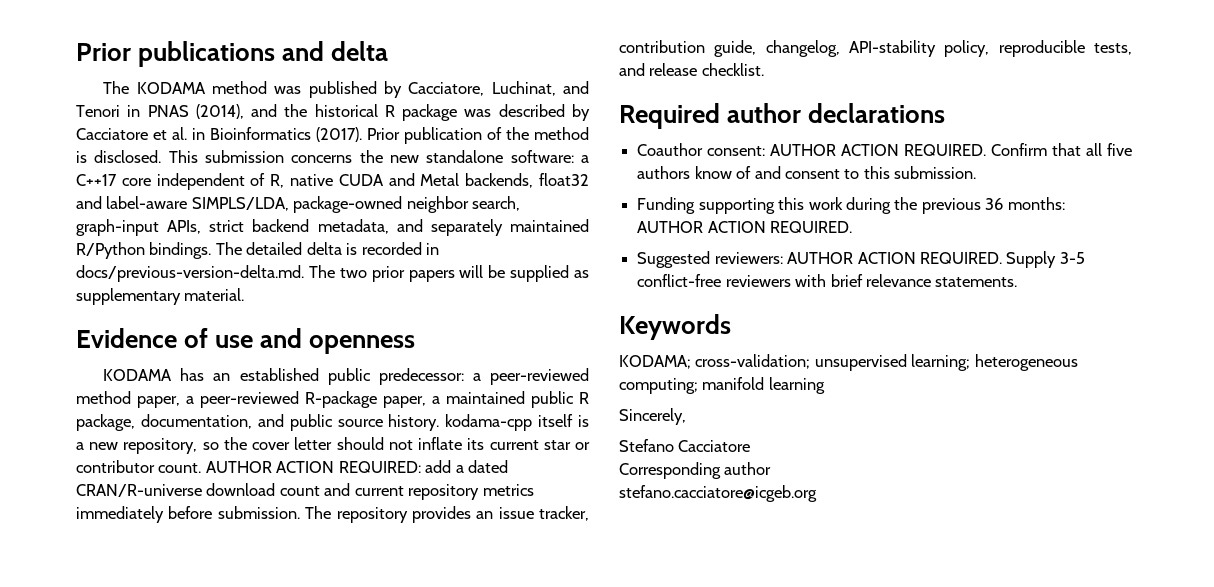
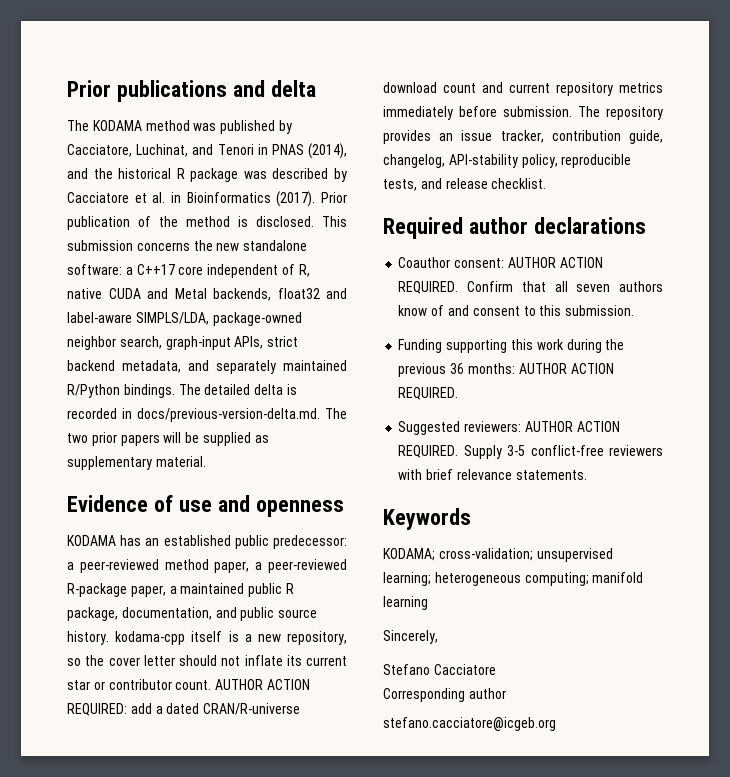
- Confirm that all five authors know of and consent to this submission.
+ Confirm that all seven authors know of and consent to this submission.

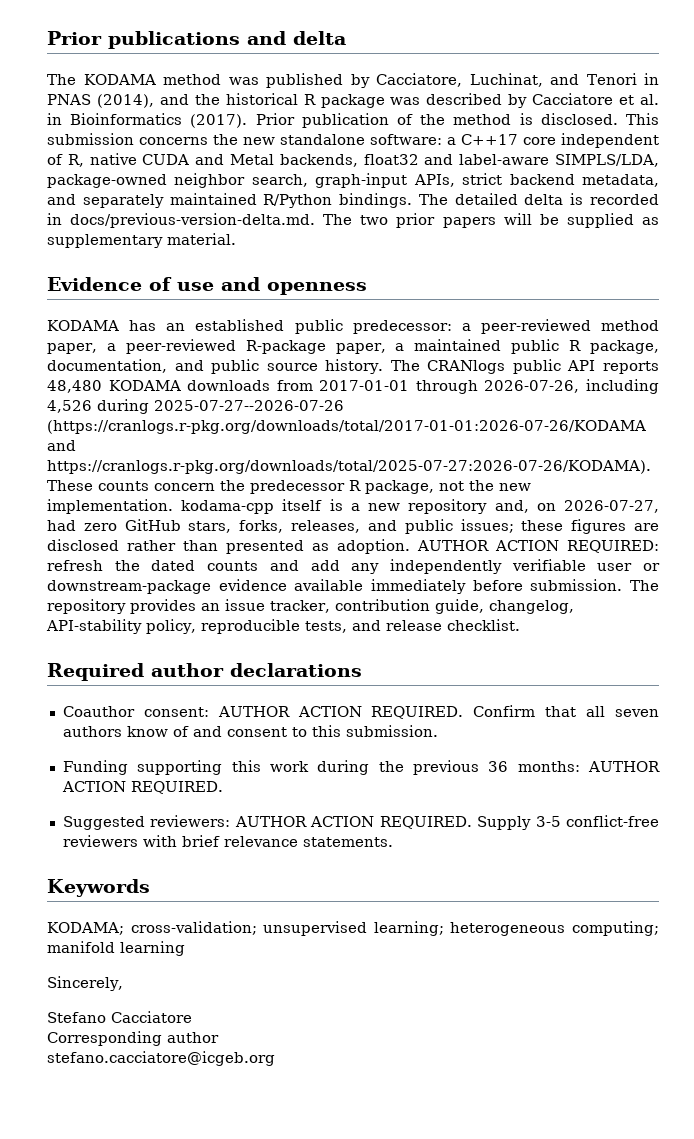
- KODAMA has an established public predecessor: a peer-reviewed method paper, a peer-reviewed R-package paper, a maintained public R package, documentation, and public source history. kodama-cpp itself is a new repository, so the cover letter should not inflate its current star or contributor count. AUTHOR ACTION REQUIRED: add a dated CRAN/R-universe download count and current repository metrics immediately before submission.
+ KODAMA has an established public predecessor: a peer-reviewed method paper, a peer-reviewed R-package paper, a maintained public R package, documentation, and public source history. The CRANlogs public API reports 48,480 KODAMA downloads from 2017-01-01 through 2026-07-26, including 4,526 during 2025-07-27--2026-07-26 (https://cranlogs.r-pkg.org/downloads/total/2017-01-01:2026-07-26/KODAMA and https://cranlogs.r-pkg.org/downloads/total/2025-07-27:2026-07-26/KODAMA). These counts concern the predecessor R package, not the new implementation. kodama-cpp itself is a new repository and, on 2026-07-27, had zero GitHub stars, forks, releases, and public issues; these figures are disclosed rather than presented as adoption. AUTHOR ACTION REQUIRED: refresh the dated counts and add any independently verifiable user or downstream-package evidence available immediately before submission.

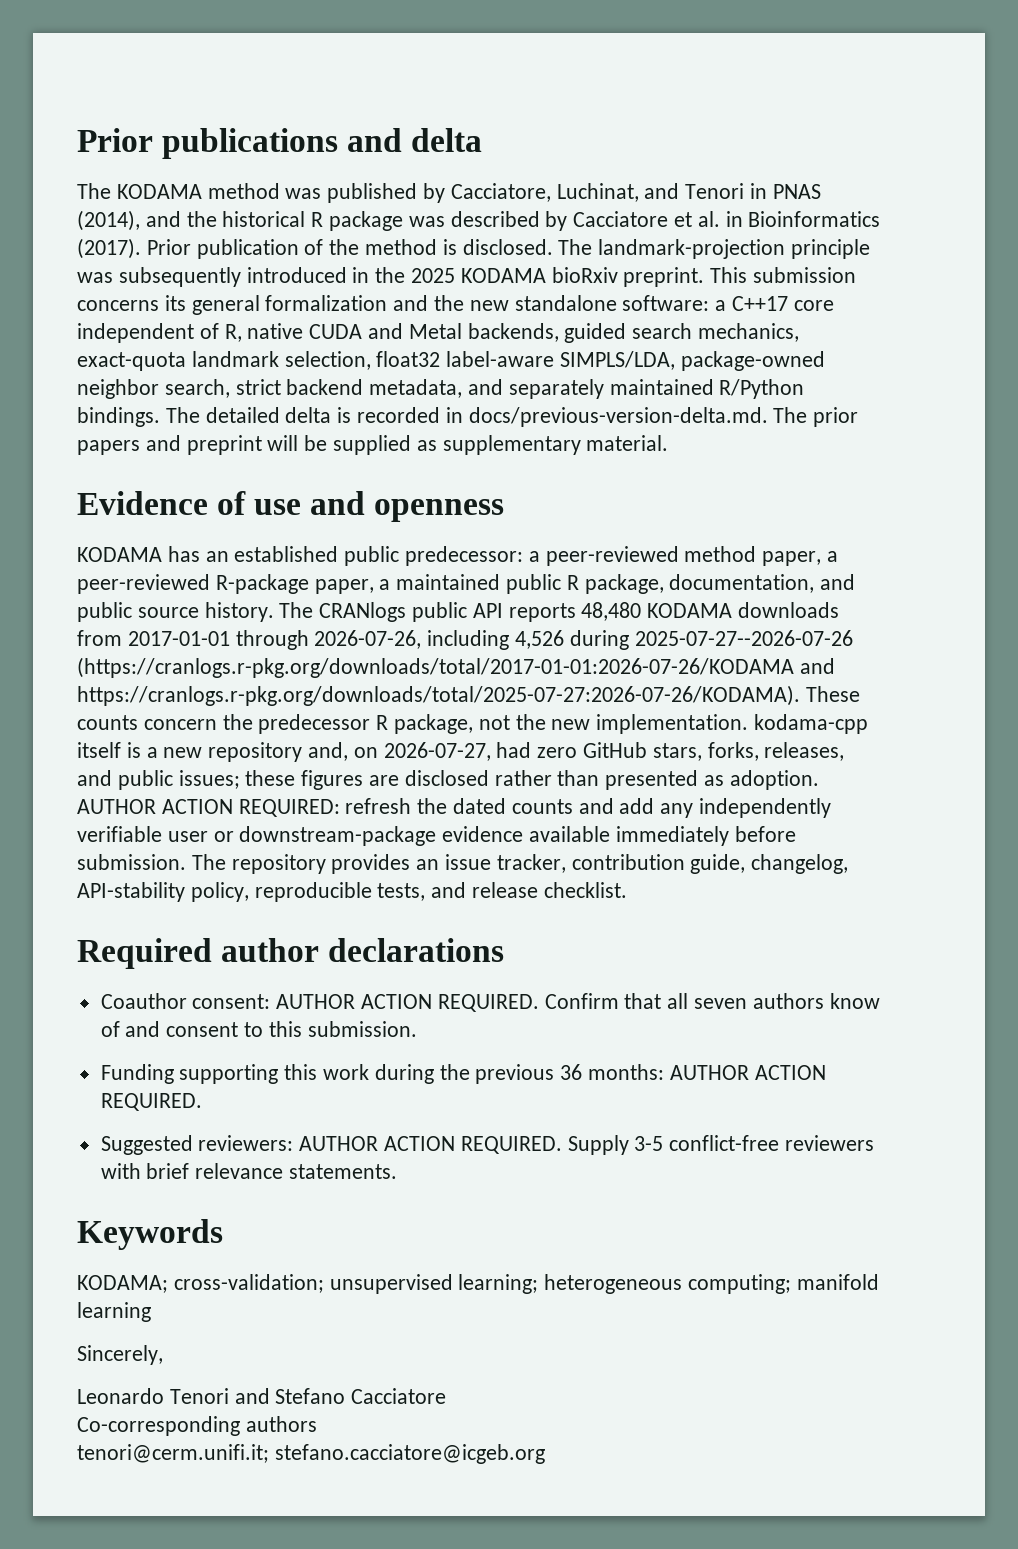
- This submission concerns the new standalone software: a C++17 core independent of R, native CUDA and Metal backends, float32 and label-aware SIMPLS/LDA, package-owned neighbor search, graph-input APIs, strict backend metadata, and separately maintained R/Python bindings.
+ The landmark-projection principle was subsequently introduced in the 2025 KODAMA bioRxiv preprint. This submission concerns its general formalization and the new standalone software: a C++17 core independent of R, native CUDA and Metal backends, guided search mechanics, exact-quota landmark selection, float32 label-aware SIMPLS/LDA, package-owned neighbor search, strict backend metadata, and separately maintained R/Python bindings.
- The detailed delta is recorded in docs/previous-version-delta.md. The two prior papers will be supplied as supplementary material.
+ The detailed delta is recorded in docs/previous-version-delta.md. The prior papers and preprint will be supplied as supplementary material.
- Stefano Cacciatore
+ Leonardo Tenori and Stefano Cacciatore
- Corresponding author
- stefano.cacciatore@icgeb.org
+ Co-corresponding authors
+ tenori@cerm.unifi.it; stefano.cacciatore@icgeb.org

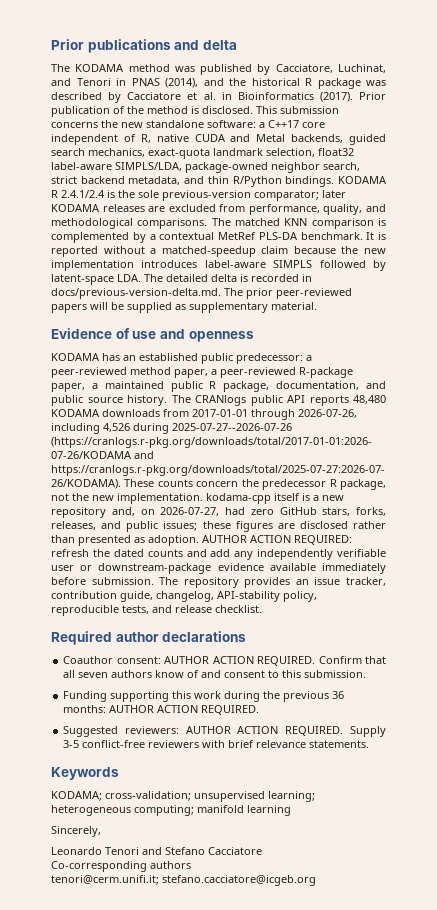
- The landmark-projection principle was subsequently introduced in the 2025 KODAMA bioRxiv preprint. This submission concerns its general formalization and the new standalone software: a C++17 core independent of R, native CUDA and Metal backends, guided search mechanics, exact-quota landmark selection, float32 label-aware SIMPLS/LDA, package-owned neighbor search, strict backend metadata, and separately maintained R/Python bindings. The detailed delta is recorded in docs/previous-version-delta.md. The prior papers and preprint will be supplied as supplementary material.
+ This submission concerns the new standalone software: a C++17 core independent of R, native CUDA and Metal backends, guided search mechanics, exact-quota landmark selection, float32 label-aware SIMPLS/LDA, package-owned neighbor search, strict backend metadata, and thin R/Python bindings. KODAMA R 2.4.1/2.4 is the sole previous-version comparator; later KODAMA releases are excluded from performance, quality, and methodological comparisons. The matched KNN comparison is complemented by a contextual MetRef PLS-DA benchmark. It is reported without a matched-speedup claim because the new implementation introduces label-aware SIMPLS followed by latent-space LDA. The detailed delta is recorded in docs/previous-version-delta.md. The prior peer-reviewed papers will be supplied as supplementary material.

